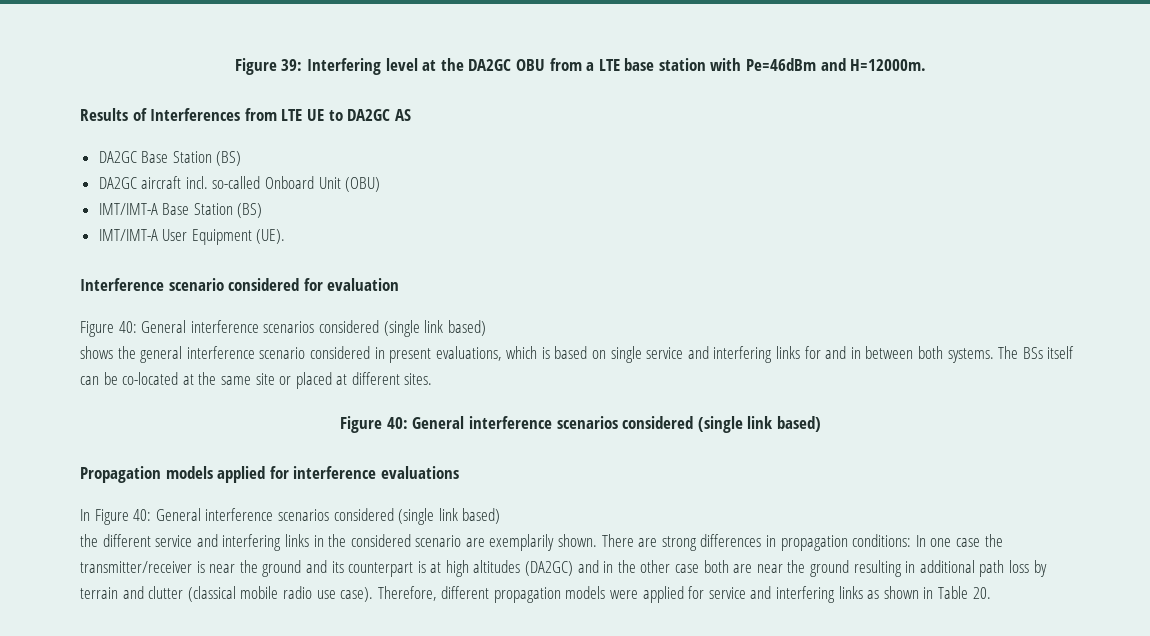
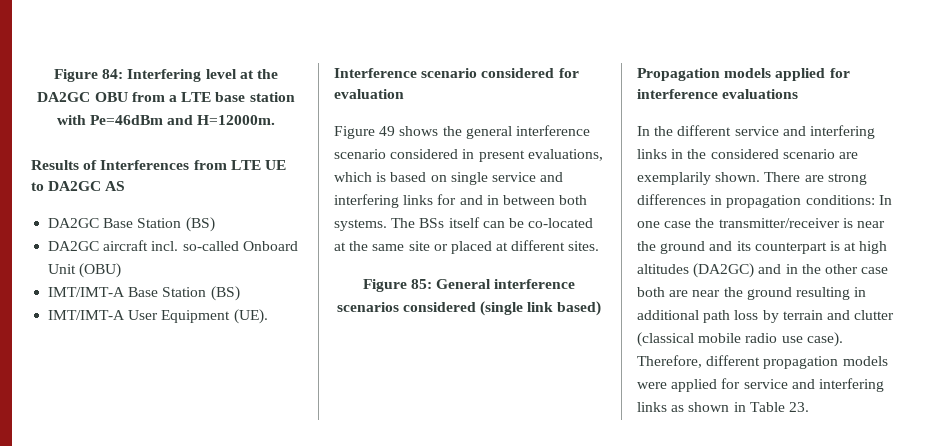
- Figure 39: Interfering level at the DA2GC OBU from a LTE base station with Pe=46dBm and H=12000m.
+ Figure 84: Interfering level at the DA2GC OBU from a LTE base station with Pe=46dBm and H=12000m.
  Interference scenario considered for evaluation
- Figure 40: General interference scenarios considered (single link based)
- shows the general interference scenario considered in present evaluations, which is based on single service and interfering links for and in between both systems.
+ Figure 49 shows the general interference scenario considered in present evaluations, which is based on single service and interfering links for and in between both systems.
  The BSs itself can be co-located at the same site or placed at different sites.
- Figure 40: General interference scenarios considered (single link based)
+ Figure 85: General interference scenarios considered (single link based)
- In Figure 40: General interference scenarios considered (single link based)
- the different service and interfering links in the considered scenario are exemplarily shown.
+ In the different service and interfering links in the considered scenario are exemplarily shown.
- Therefore, different propagation models were applied for service and interfering links as shown in Table 20.
+ Therefore, different propagation models were applied for service and interfering links as shown in Table 23.

